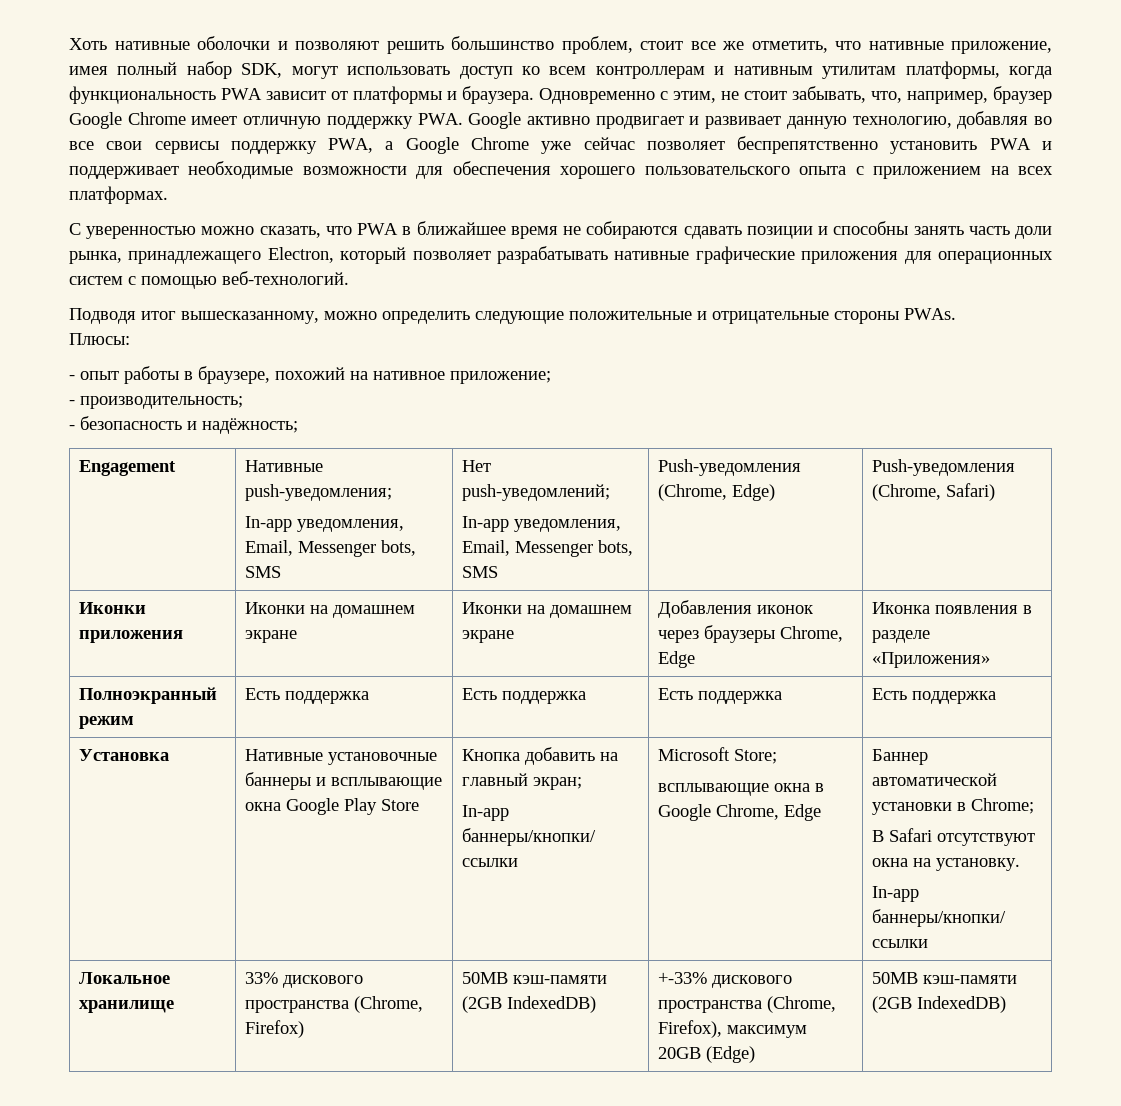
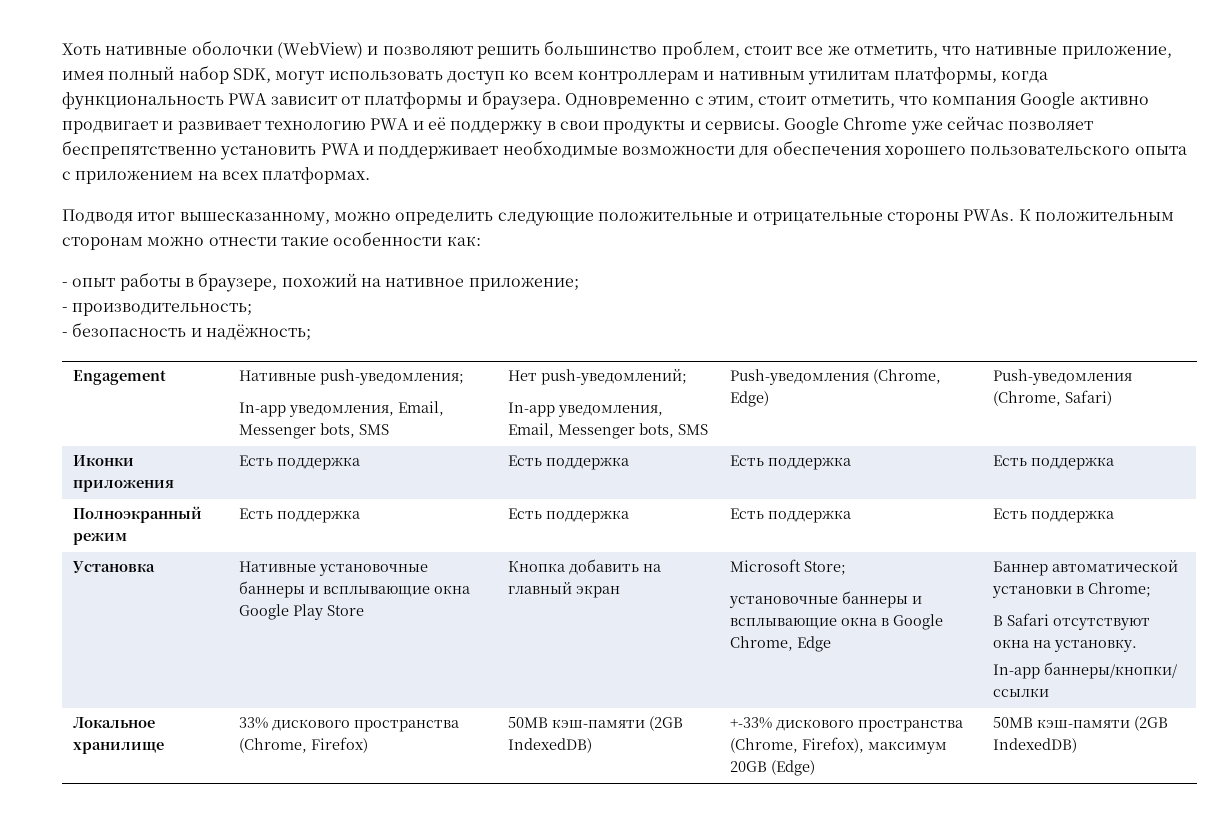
- Хоть нативные оболочки и позволяют решить большинство проблем, стоит все же отметить, что нативные приложение, имея полный набор SDK, могут использовать доступ ко всем контроллерам и нативным утилитам платформы, когда функциональность PWA зависит от платформы и браузера.
+ Хоть нативные оболочки (WebView) и позволяют решить большинство проблем, стоит все же отметить, что нативные приложение, имея полный набор SDK, могут использовать доступ ко всем контроллерам и нативным утилитам платформы, когда функциональность PWA зависит от платформы и браузера.
- Одновременно с этим, не стоит забывать, что, например, браузер Google Chrome имеет отличную поддержку PWA. Google активно продвигает и развивает данную технологию, добавляя во все свои сервисы поддержку PWA, а Google Chrome уже сейчас позволяет беспрепятственно установить PWA и поддерживает необходимые возможности для обеспечения хорошего пользовательского опыта с приложением на всех платформах.
+ Одновременно с этим, стоит отметить, что компания Google активно продвигает и развивает технологию PWA и её поддержку в свои продукты и сервисы. Google Chrome уже сейчас позволяет беспрепятственно установить PWA и поддерживает необходимые возможности для обеспечения хорошего пользовательского опыта с приложением на всех платформах.
- С уверенностью можно сказать, что PWA в ближайшее время не собираются сдавать позиции и способны занять часть доли рынка, принадлежащего Electron, который позволяет разрабатывать нативные графические приложения для операционных систем с помощью веб-технологий.
- Подводя итог вышесказанному, можно определить следующие положительные и отрицательные стороны PWAs.
- Плюсы:
+ Подводя итог вышесказанному, можно определить следующие положительные и отрицательные стороны PWAs. К положительным сторонам можно отнести такие особенности как:
- Иконки приложения | Иконки на домашнем экране | Иконки на домашнем экране | Добавления иконок через браузеры Chrome, Edge | Иконка появления в разделе «Приложения»
+ Иконки приложения | Есть поддержка | Есть поддержка | Есть поддержка | Есть поддержка
- Установка | Нативные установочные баннеры и всплывающие окна Google Play Store | Кнопка добавить на главный экран;
- In-app баннеры/кнопки/ ссылки | Microsoft Store;
- всплывающие окна в Google Chrome, Edge | Баннер автоматической установки в Chrome;
+ Установка | Нативные установочные баннеры и всплывающие окна Google Play Store | Кнопка добавить на главный экран | Microsoft Store;
+ установочные баннеры и всплывающие окна в Google Chrome, Edge | Баннер автоматической установки в Chrome;

